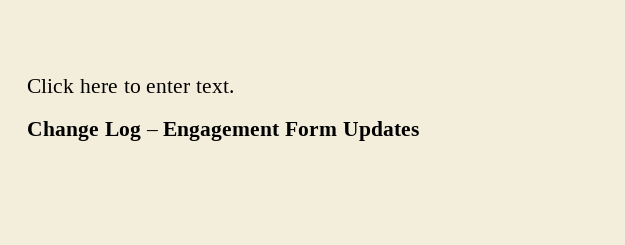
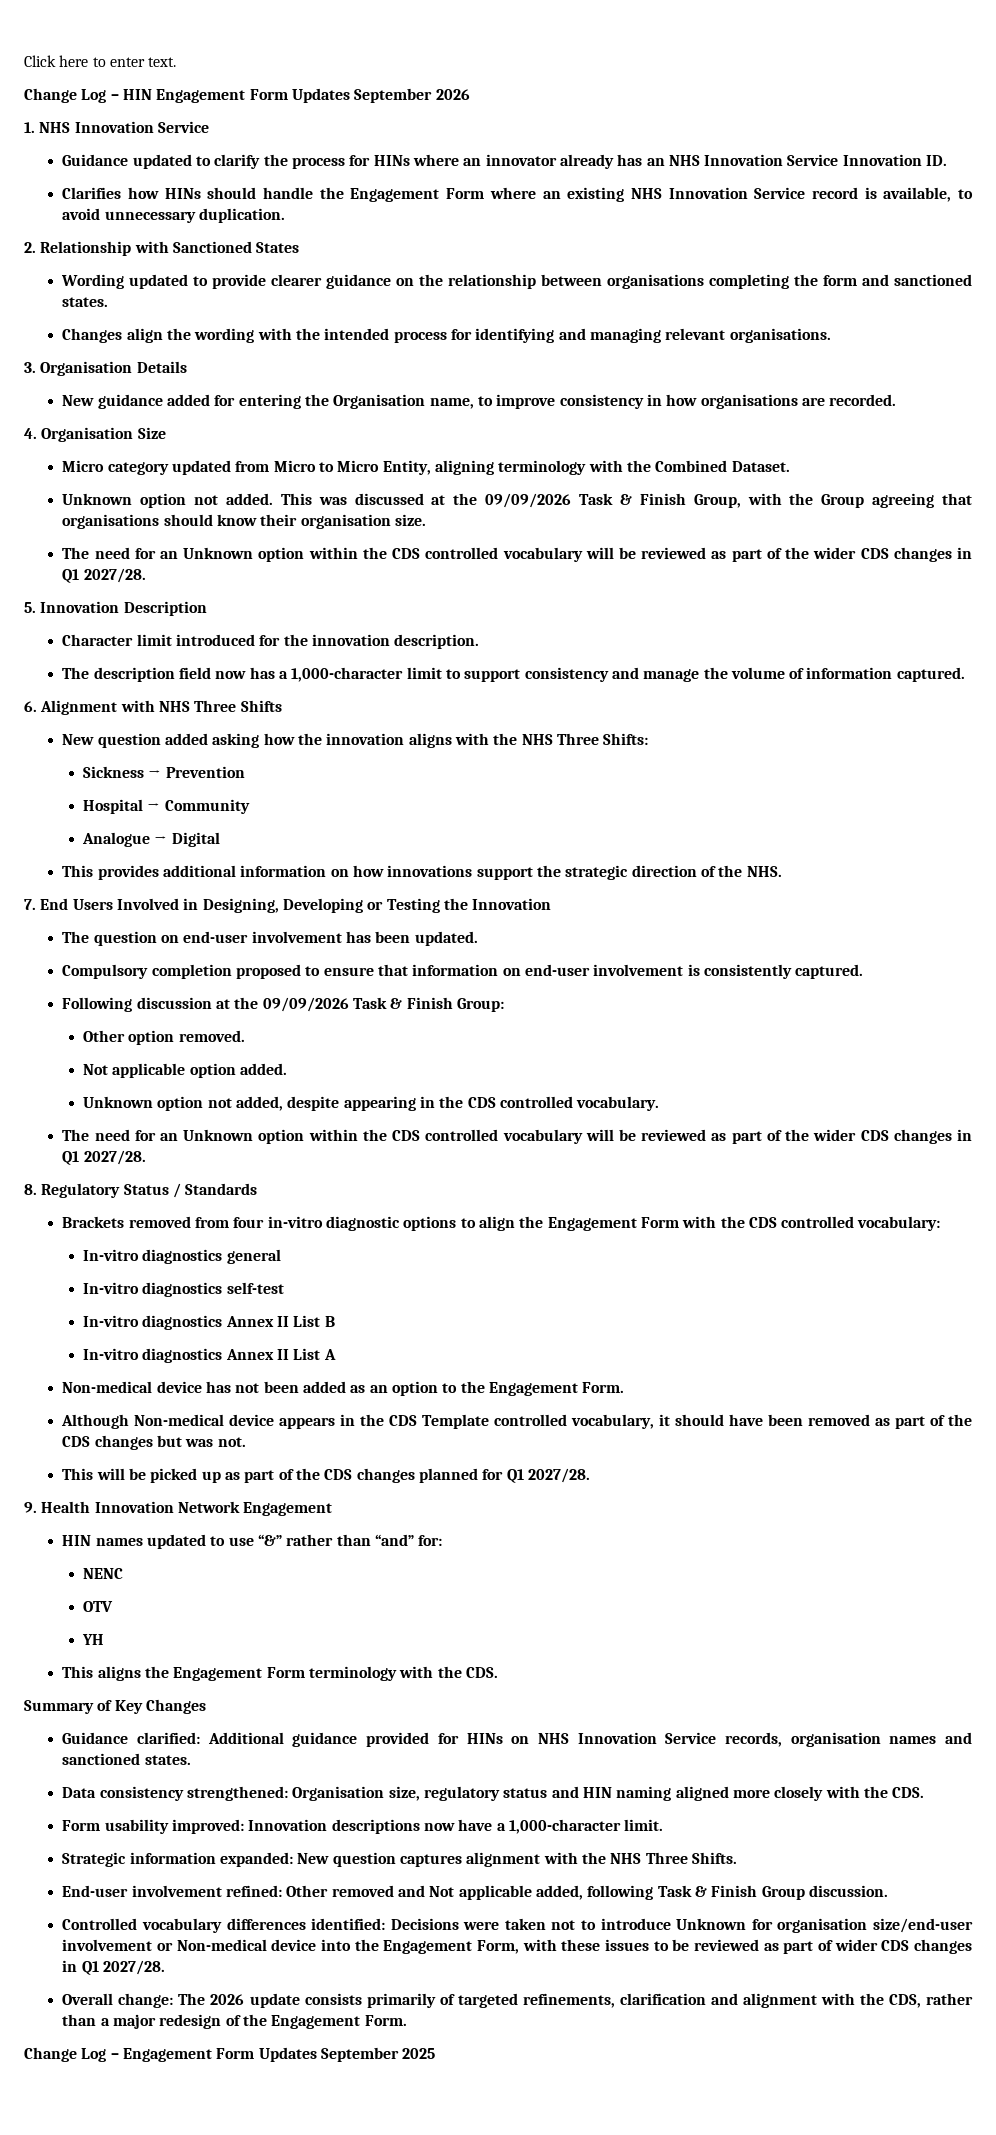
- Change Log – Engagement Form Updates
+ Change Log – HIN Engagement Form Updates September 2026
+ 1. NHS Innovation Service
+ Guidance updated to clarify the process for HINs where an innovator already has an NHS Innovation Service Innovation ID.
+ Clarifies how HINs should handle the Engagement Form where an existing NHS Innovation Service record is available, to avoid unnecessary duplication.
+ 2. Relationship with Sanctioned States
+ Wording updated to provide clearer guidance on the relationship between organisations completing the form and sanctioned states.
+ Changes align the wording with the intended process for identifying and managing relevant organisations.
+ 3. Organisation Details
+ New guidance added for entering the Organisation name, to improve consistency in how organisations are recorded.
+ 4. Organisation Size
+ Micro category updated from Micro to Micro Entity, aligning terminology with the Combined Dataset.
+ Unknown option not added. This was discussed at the 09/09/2026 Task & Finish Group, with the Group agreeing that organisations should know their organisation size.
+ The need for an Unknown option within the CDS controlled vocabulary will be reviewed as part of the wider CDS changes in Q1 2027/28.
+ 5. Innovation Description
+ Character limit introduced for the innovation description.
+ The description field now has a 1,000-character limit to support consistency and manage the volume of information captured.
+ 6. Alignment with NHS Three Shifts
+ New question added asking how the innovation aligns with the NHS Three Shifts:
+ Sickness → Prevention
+ Hospital → Community
+ Analogue → Digital
+ This provides additional information on how innovations support the strategic direction of the NHS.
+ 7. End Users Involved in Designing, Developing or Testing the Innovation
+ The question on end-user involvement has been updated.
+ Compulsory completion proposed to ensure that information on end-user involvement is consistently captured.
+ Following discussion at the 09/09/2026 Task & Finish Group:
+ Other option removed.
+ Not applicable option added.
+ Unknown option not added, despite appearing in the CDS controlled vocabulary.
+ The need for an Unknown option within the CDS controlled vocabulary will be reviewed as part of the wider CDS changes in Q1 2027/28.
+ 8. Regulatory Status / Standards
+ Brackets removed from four in-vitro diagnostic options to align the Engagement Form with the CDS controlled vocabulary:
+ In-vitro diagnostics general
+ In-vitro diagnostics self-test
+ In-vitro diagnostics Annex II List B
+ In-vitro diagnostics Annex II List A
+ Non-medical device has not been added as an option to the Engagement Form.
+ Although Non-medical device appears in the CDS Template controlled vocabulary, it should have been removed as part of the CDS changes but was not.
+ This will be picked up as part of the CDS changes planned for Q1 2027/28.
+ 9. Health Innovation Network Engagement
+ HIN names updated to use “&” rather than “and” for:
+ NENC
+ OTV
+ YH
+ This aligns the Engagement Form terminology with the CDS.
+ Summary of Key Changes
+ Guidance clarified: Additional guidance provided for HINs on NHS Innovation Service records, organisation names and sanctioned states.
+ Data consistency strengthened: Organisation size, regulatory status and HIN naming aligned more closely with the CDS.
+ Form usability improved: Innovation descriptions now have a 1,000-character limit.
+ Strategic information expanded: New question captures alignment with the NHS Three Shifts.
+ End-user involvement refined: Other removed and Not applicable added, following Task & Finish Group discussion.
+ Controlled vocabulary differences identified: Decisions were taken not to introduce Unknown for organisation size/end-user involvement or Non-medical device into the Engagement Form, with these issues to be reviewed as part of wider CDS changes in Q1 2027/28.
+ Overall change: The 2026 update consists primarily of targeted refinements, clarification and alignment with the CDS, rather than a major redesign of the Engagement Form.
+ Change Log – Engagement Form Updates September 2025

